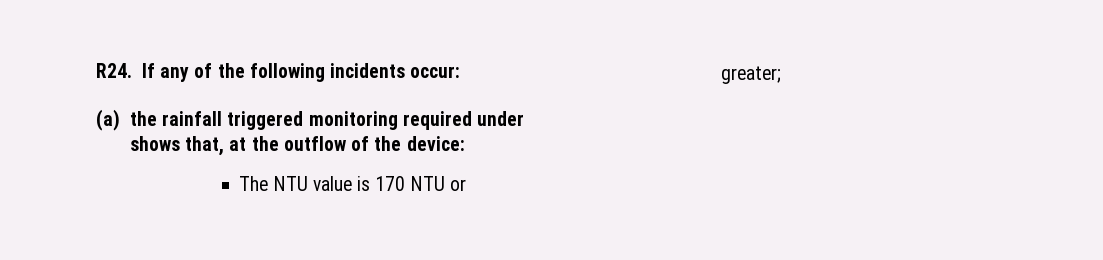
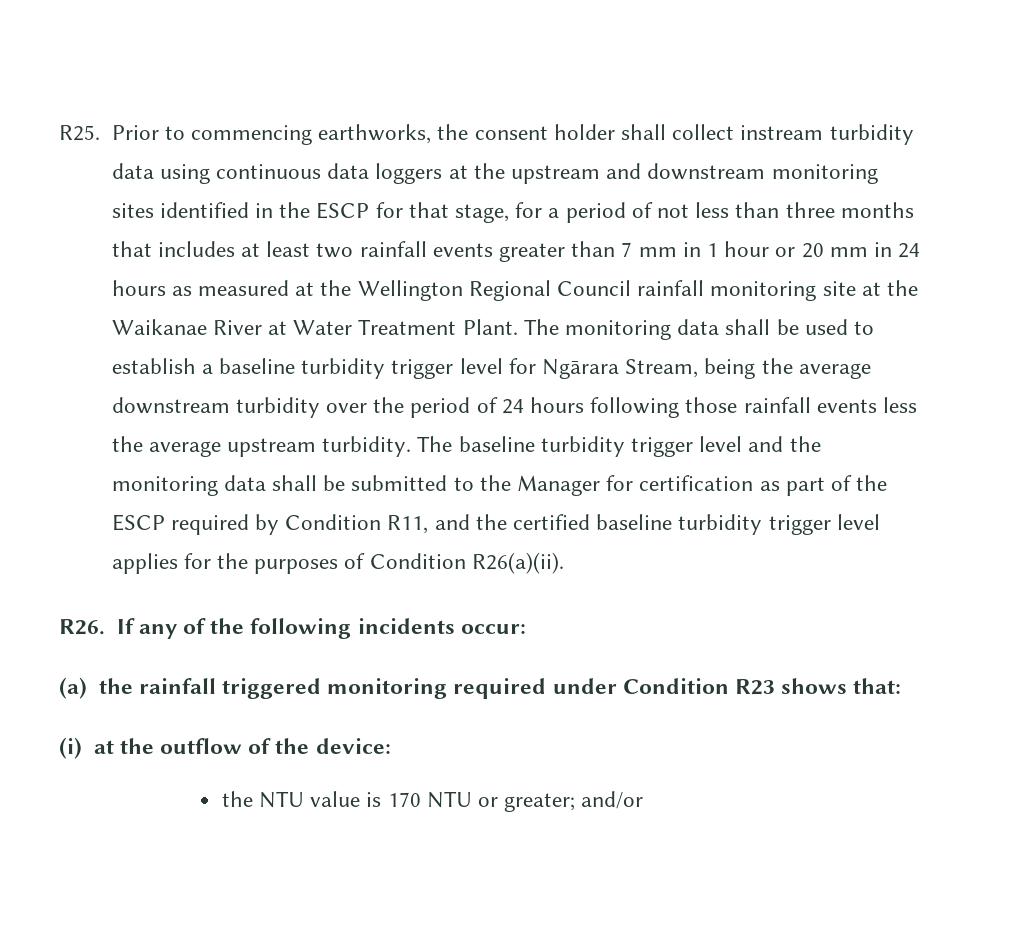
- R24. If any of the following incidents occur:
+ R25. Prior to commencing earthworks, the consent holder shall collect instream turbidity data using continuous data loggers at the upstream and downstream monitoring sites identified in the ESCP for that stage, for a period of not less than three months that includes at least two rainfall events greater than 7 mm in 1 hour or 20 mm in 24 hours as measured at the Wellington Regional Council rainfall monitoring site at the Waikanae River at Water Treatment Plant. The monitoring data shall be used to establish a baseline turbidity trigger level for Ngārara Stream, being the average downstream turbidity over the period of 24 hours following those rainfall events less the average upstream turbidity. The baseline turbidity trigger level and the monitoring data shall be submitted to the Manager for certification as part of the ESCP required by Condition R11, and the certified baseline turbidity trigger level applies for the purposes of Condition R26(a)(ii).
+ R26. If any of the following incidents occur:
- (a) the rainfall triggered monitoring required under shows that, at the outflow of the device:
+ (a) the rainfall triggered monitoring required under Condition R23 shows that:
+ (i) at the outflow of the device:
- The NTU value is 170 NTU or greater;
+ the NTU value is 170 NTU or greater; and/or

